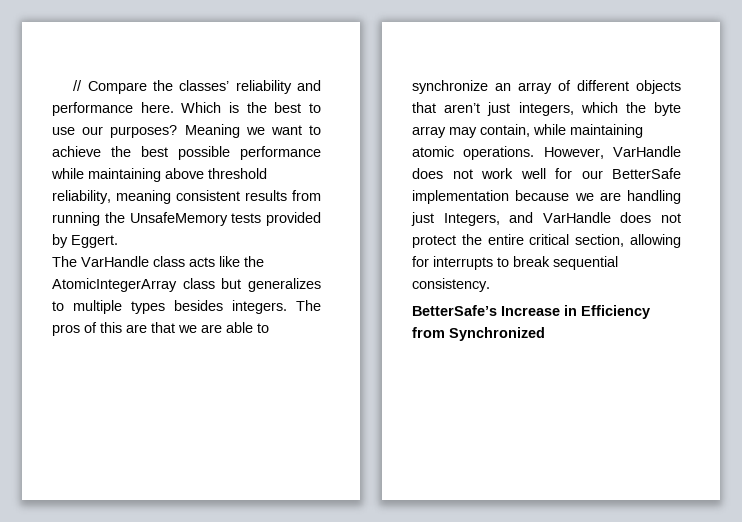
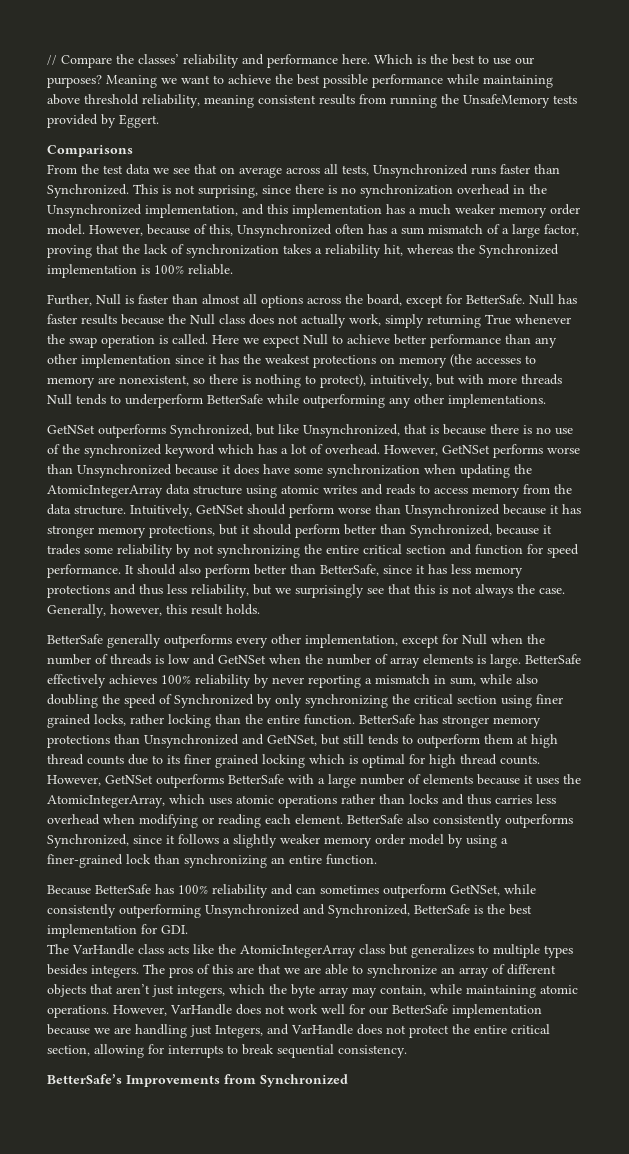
+ Comparisons
+ From the test data we see that on average across all tests, Unsynchronized runs faster than Synchronized. This is not surprising, since there is no synchronization overhead in the Unsynchronized implementation, and this implementation has a much weaker memory order model. However, because of this, Unsynchronized often has a sum mismatch of a large factor, proving that the lack of synchronization takes a reliability hit, whereas the Synchronized implementation is 100% reliable.
+ Further, Null is faster than almost all options across the board, except for BetterSafe. Null has faster results because the Null class does not actually work, simply returning True whenever the swap operation is called. Here we expect Null to achieve better performance than any other implementation since it has the weakest protections on memory (the accesses to memory are nonexistent, so there is nothing to protect), intuitively, but with more threads Null tends to underperform BetterSafe while outperforming any other implementations.
+ GetNSet outperforms Synchronized, but like Unsynchronized, that is because there is no use of the synchronized keyword which has a lot of overhead. However, GetNSet performs worse than Unsynchronized because it does have some synchronization when updating the AtomicIntegerArray data structure using atomic writes and reads to access memory from the data structure. Intuitively, GetNSet should perform worse than Unsynchronized because it has stronger memory protections, but it should perform better than Synchronized, because it trades some reliability by not synchronizing the entire critical section and function for speed performance. It should also perform better than BetterSafe, since it has less memory protections and thus less reliability, but we surprisingly see that this is not always the case. Generally, however, this result holds.
+ BetterSafe generally outperforms every other implementation, except for Null when the number of threads is low and GetNSet when the number of array elements is large. BetterSafe effectively achieves 100% reliability by never reporting a mismatch in sum, while also doubling the speed of Synchronized by only synchronizing the critical section using finer grained locks, rather locking than the entire function. BetterSafe has stronger memory protections than Unsynchronized and GetNSet, but still tends to outperform them at high thread counts due to its finer grained locking which is optimal for high thread counts. However, GetNSet outperforms BetterSafe with a large number of elements because it uses the AtomicIntegerArray, which uses atomic operations rather than locks and thus carries less overhead when modifying or reading each element. BetterSafe also consistently outperforms Synchronized, since it follows a slightly weaker memory order model by using a finer-grained lock than synchronizing an entire function.
+ Because BetterSafe has 100% reliability and can sometimes outperform GetNSet, while consistently outperforming Unsynchronized and Synchronized, BetterSafe is the best implementation for GDI.
- BetterSafe’s Increase in Efficiency from Synchronized
+ BetterSafe’s Improvements from Synchronized

